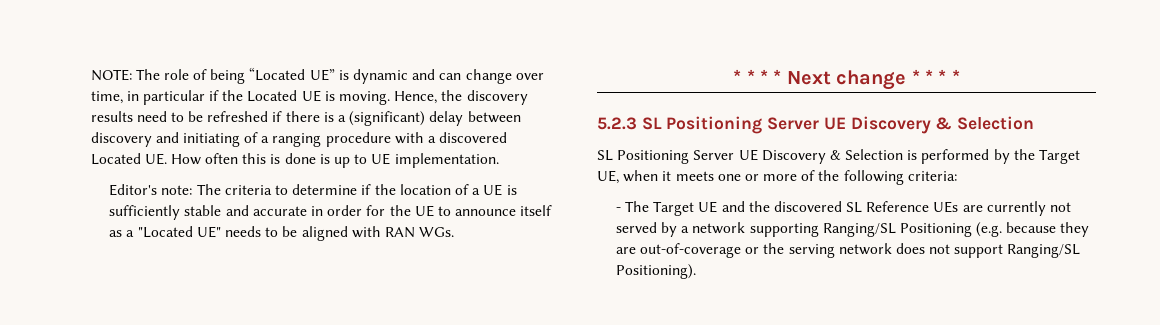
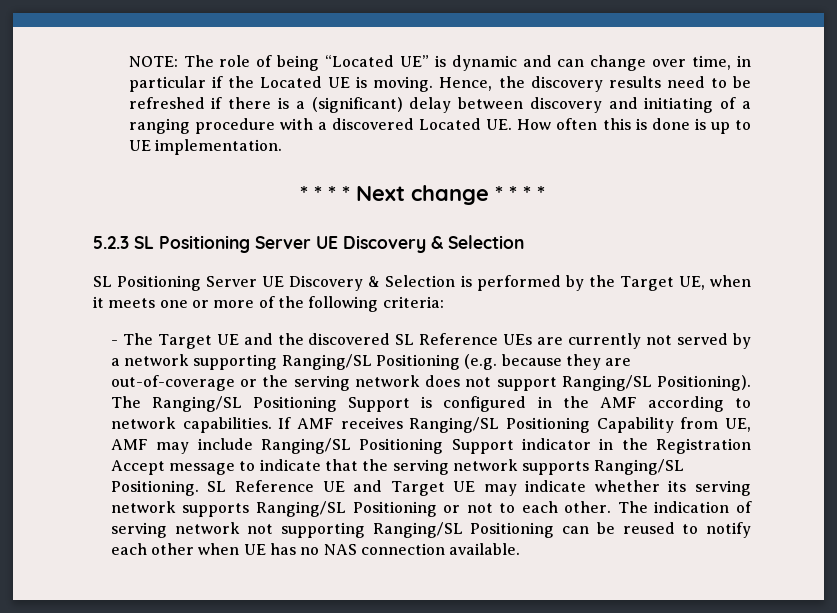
- Editor's note: The criteria to determine if the location of a UE is sufficiently stable and accurate in order for the UE to announce itself as a "Located UE" needs to be aligned with RAN WGs.
+ The Ranging/SL Positioning Support is configured in the AMF according to network capabilities. If AMF receives Ranging/SL Positioning Capability from UE, AMF may include Ranging/SL Positioning Support indicator in the Registration Accept message to indicate that the serving network supports Ranging/SL Positioning. SL Reference UE and Target UE may indicate whether its serving network supports Ranging/SL Positioning or not to each other. The indication of serving network not supporting Ranging/SL Positioning can be reused to notify each other when UE has no NAS connection available.

